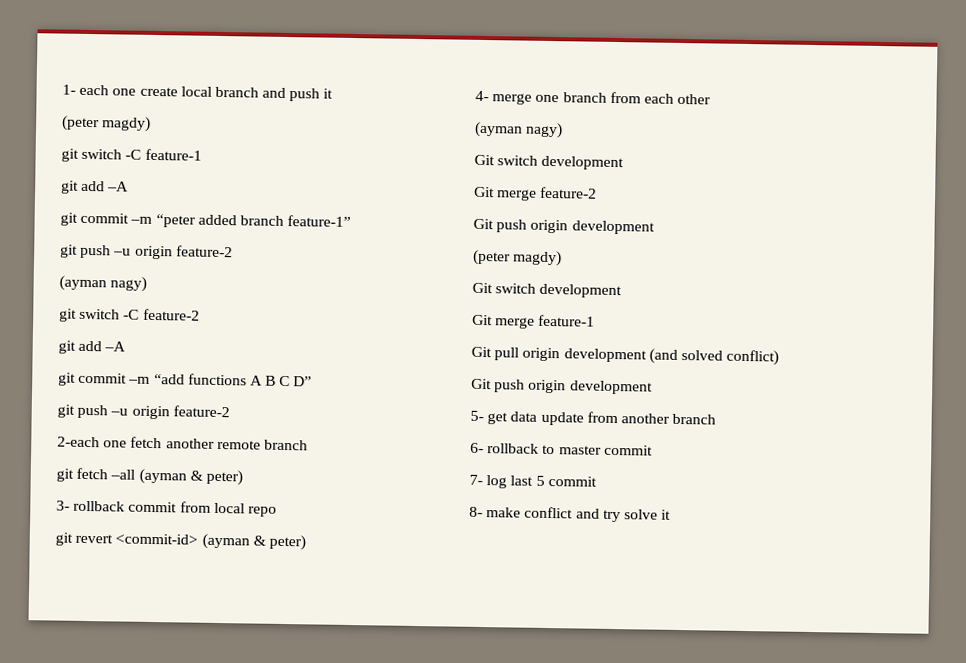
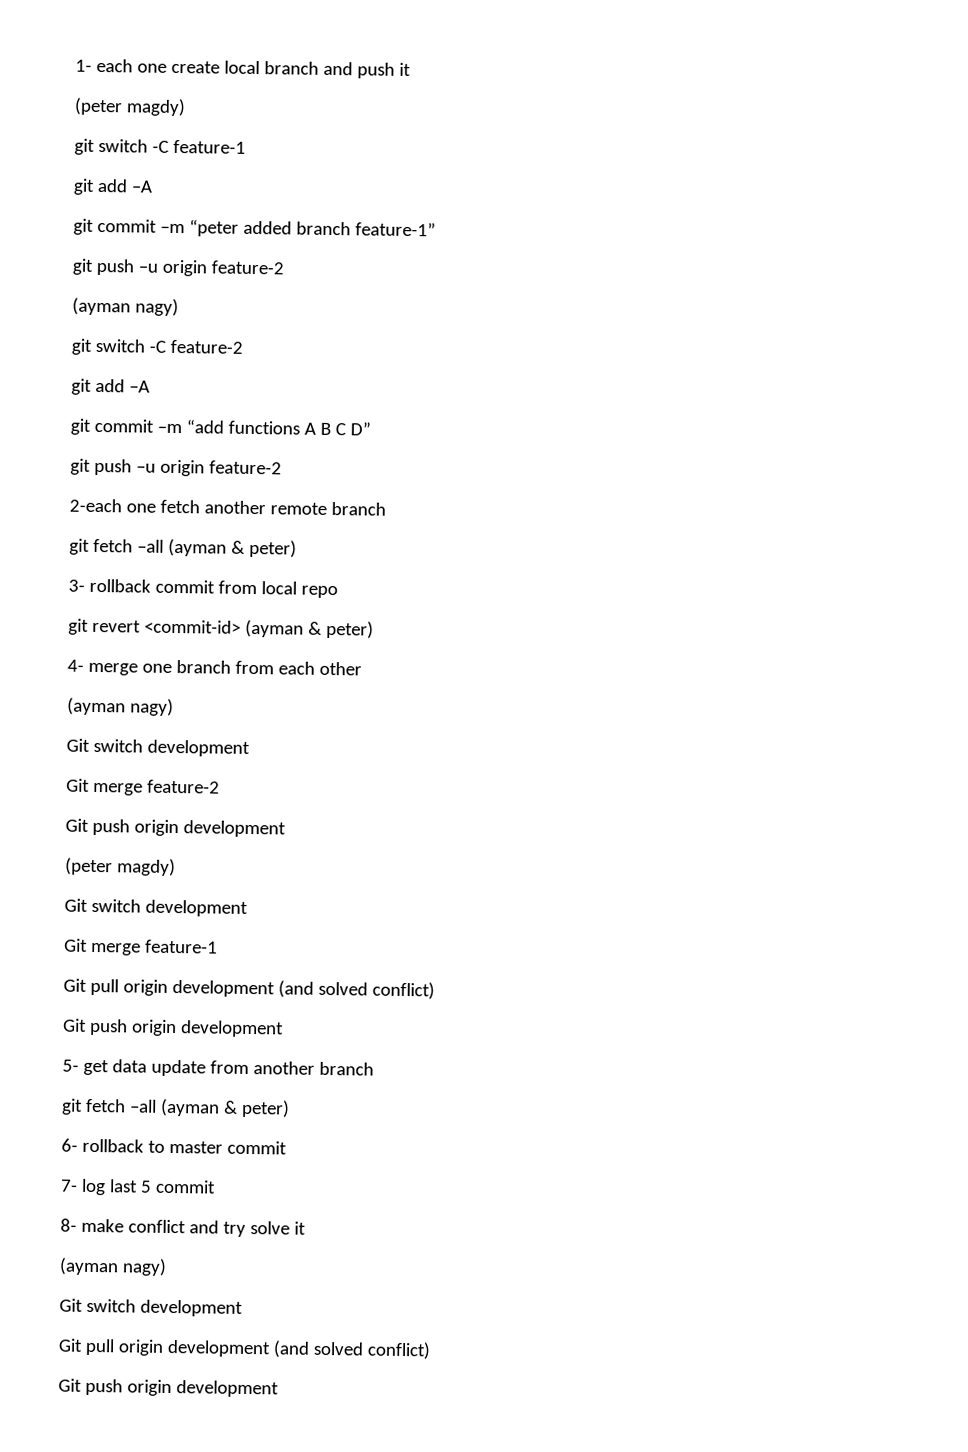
  5- get data update from another branch
+ git fetch –all (ayman & peter)
  8- make conflict and try solve it
+ (ayman nagy)
+ Git switch development
+ Git pull origin development (and solved conflict)
+ Git push origin development

